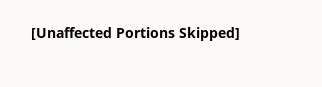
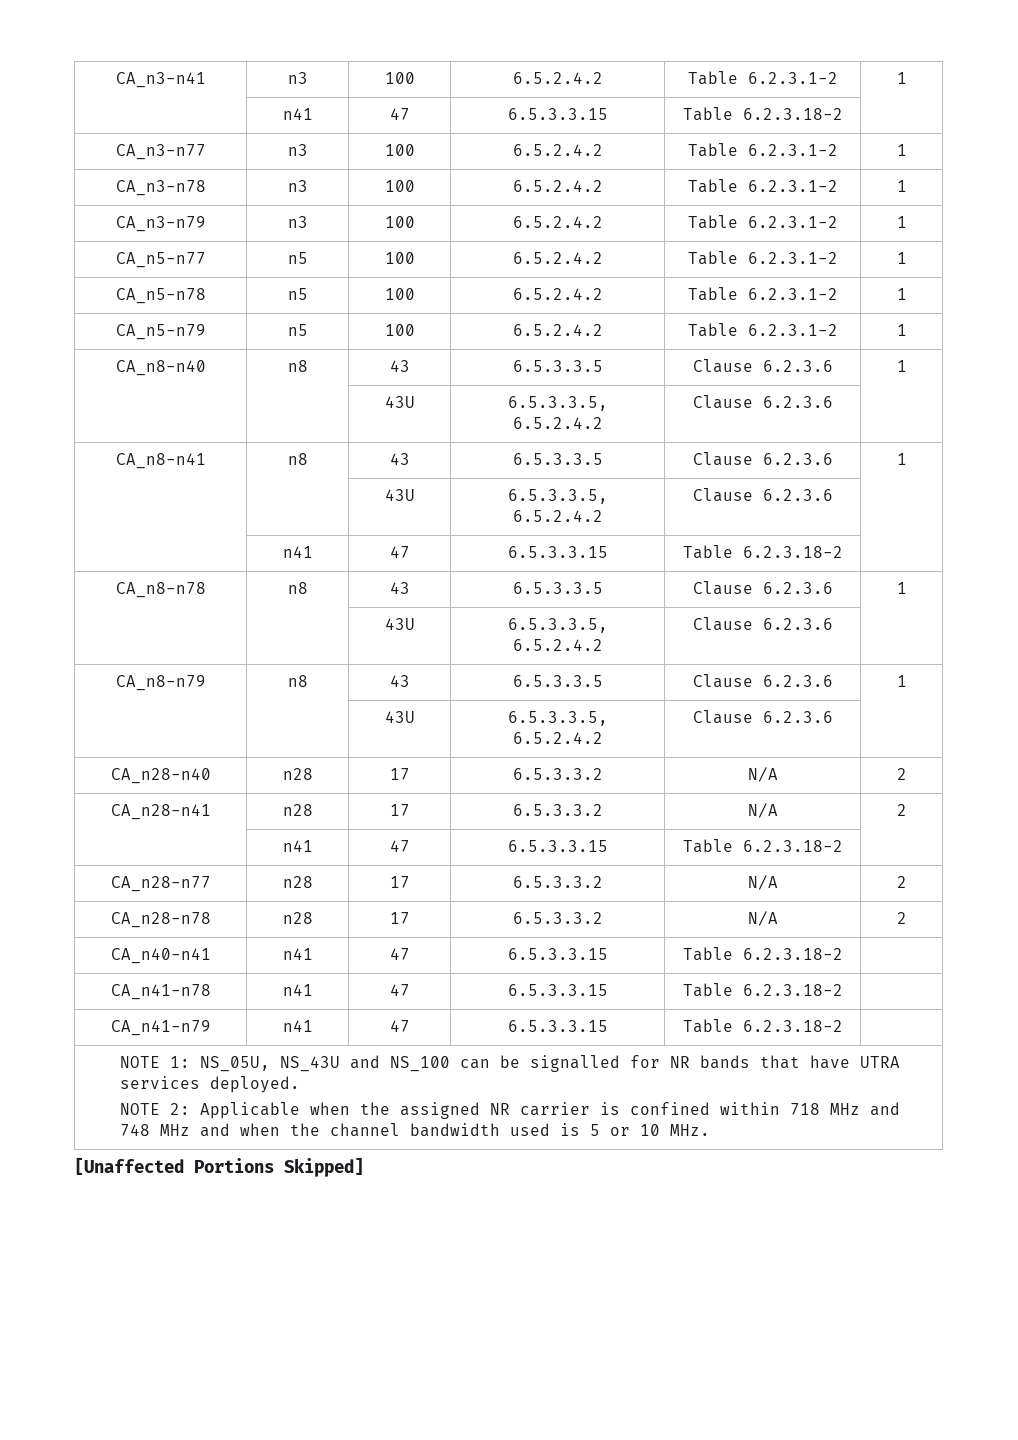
+ CA_n3-n41 | n3 | 100 | 6.5.2.4.2 | Table 6.2.3.1-2 | 1
+ | n41 | 47 | 6.5.3.3.15 | Table 6.2.3.18-2 |
+ CA_n3-n77 | n3 | 100 | 6.5.2.4.2 | Table 6.2.3.1-2 | 1
+ CA_n3-n78 | n3 | 100 | 6.5.2.4.2 | Table 6.2.3.1-2 | 1
+ CA_n3-n79 | n3 | 100 | 6.5.2.4.2 | Table 6.2.3.1-2 | 1
+ CA_n5-n77 | n5 | 100 | 6.5.2.4.2 | Table 6.2.3.1-2 | 1
+ CA_n5-n78 | n5 | 100 | 6.5.2.4.2 | Table 6.2.3.1-2 | 1
+ CA_n5-n79 | n5 | 100 | 6.5.2.4.2 | Table 6.2.3.1-2 | 1
+ CA_n8-n40 | n8 | 43 | 6.5.3.3.5 | Clause 6.2.3.6 | 1
+ | | 43U | 6.5.3.3.5, 6.5.2.4.2 | Clause 6.2.3.6 |
+ CA_n8-n41 | n8 | 43 | 6.5.3.3.5 | Clause 6.2.3.6 | 1
+ | | 43U | 6.5.3.3.5, 6.5.2.4.2 | Clause 6.2.3.6 |
+ | n41 | 47 | 6.5.3.3.15 | Table 6.2.3.18-2 |
+ CA_n8-n78 | n8 | 43 | 6.5.3.3.5 | Clause 6.2.3.6 | 1
+ | | 43U | 6.5.3.3.5, 6.5.2.4.2 | Clause 6.2.3.6 |
+ CA_n8-n79 | n8 | 43 | 6.5.3.3.5 | Clause 6.2.3.6 | 1
+ | | 43U | 6.5.3.3.5, 6.5.2.4.2 | Clause 6.2.3.6 |
+ CA_n28-n40 | n28 | 17 | 6.5.3.3.2 | N/A | 2
+ CA_n28-n41 | n28 | 17 | 6.5.3.3.2 | N/A | 2
+ | n41 | 47 | 6.5.3.3.15 | Table 6.2.3.18-2 |
+ CA_n28-n77 | n28 | 17 | 6.5.3.3.2 | N/A | 2
+ CA_n28-n78 | n28 | 17 | 6.5.3.3.2 | N/A | 2
+ CA_n40-n41 | n41 | 47 | 6.5.3.3.15 | Table 6.2.3.18-2 |
+ CA_n41-n78 | n41 | 47 | 6.5.3.3.15 | Table 6.2.3.18-2 |
+ CA_n41-n79 | n41 | 47 | 6.5.3.3.15 | Table 6.2.3.18-2 |
+ NOTE 1: NS_05U, NS_43U and NS_100 can be signalled for NR bands that have UTRA services deployed.
+ NOTE 2: Applicable when the assigned NR carrier is confined within 718 MHz and 748 MHz and when the channel bandwidth used is 5 or 10 MHz.

